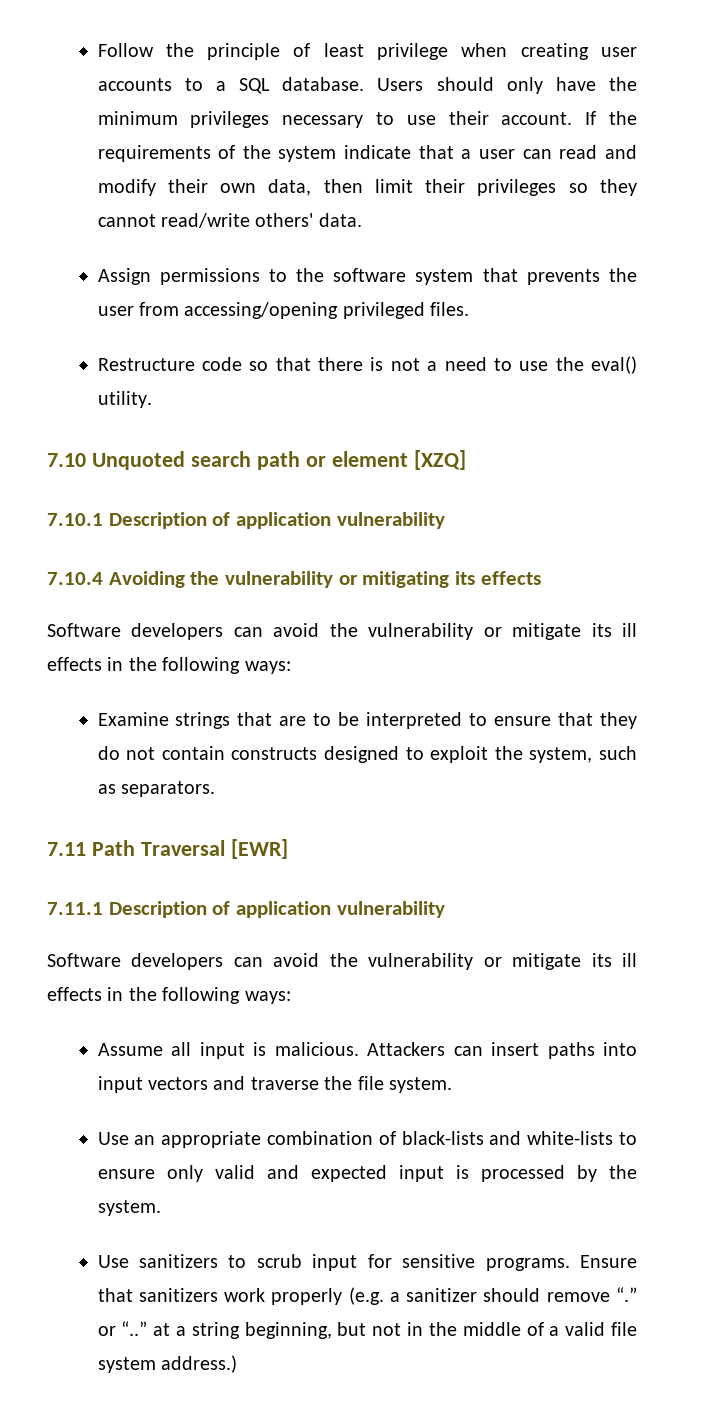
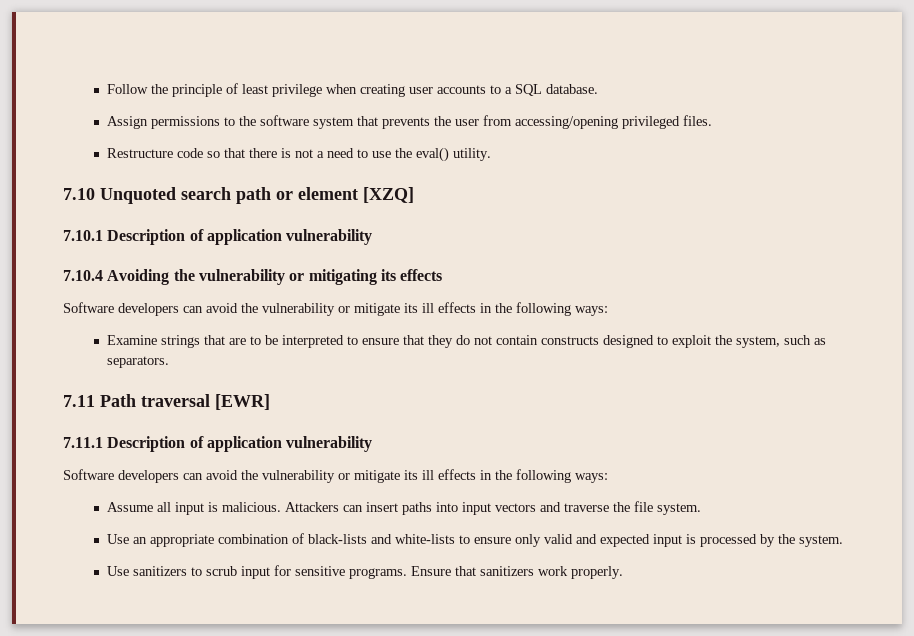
- Users should only have the minimum privileges necessary to use their account. If the requirements of the system indicate that a user can read and modify their own data, then limit their privileges so they cannot read/write others' data.
- 7.11 Path Traversal [EWR]
+ 7.11 Path traversal [EWR]
- Ensure that sanitizers work properly (e.g. a sanitizer should remove “.” or “..” at a string beginning, but not in the middle of a valid file system address.)
+ Ensure that sanitizers work properly.

